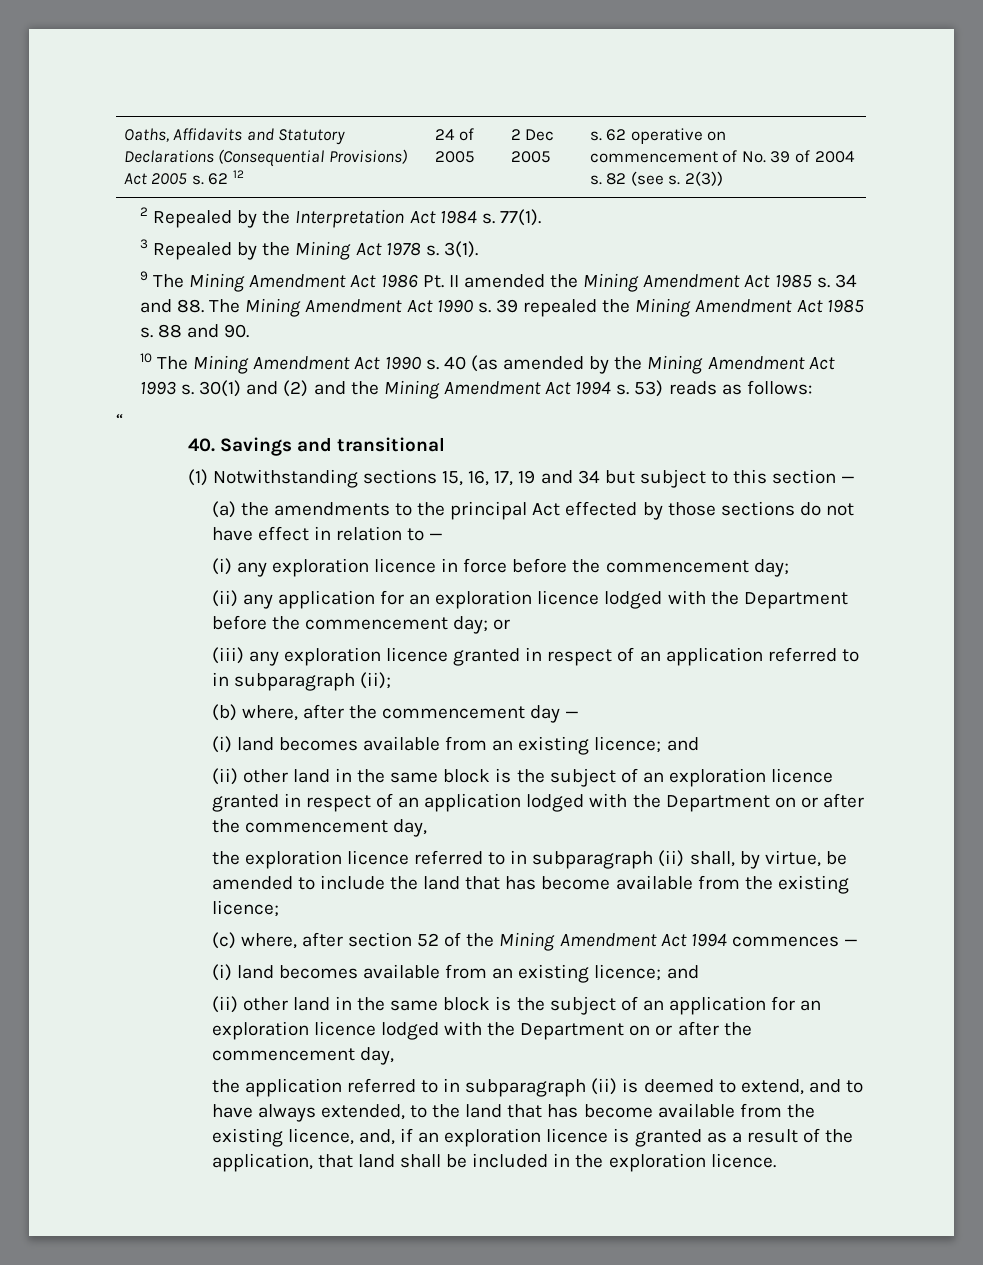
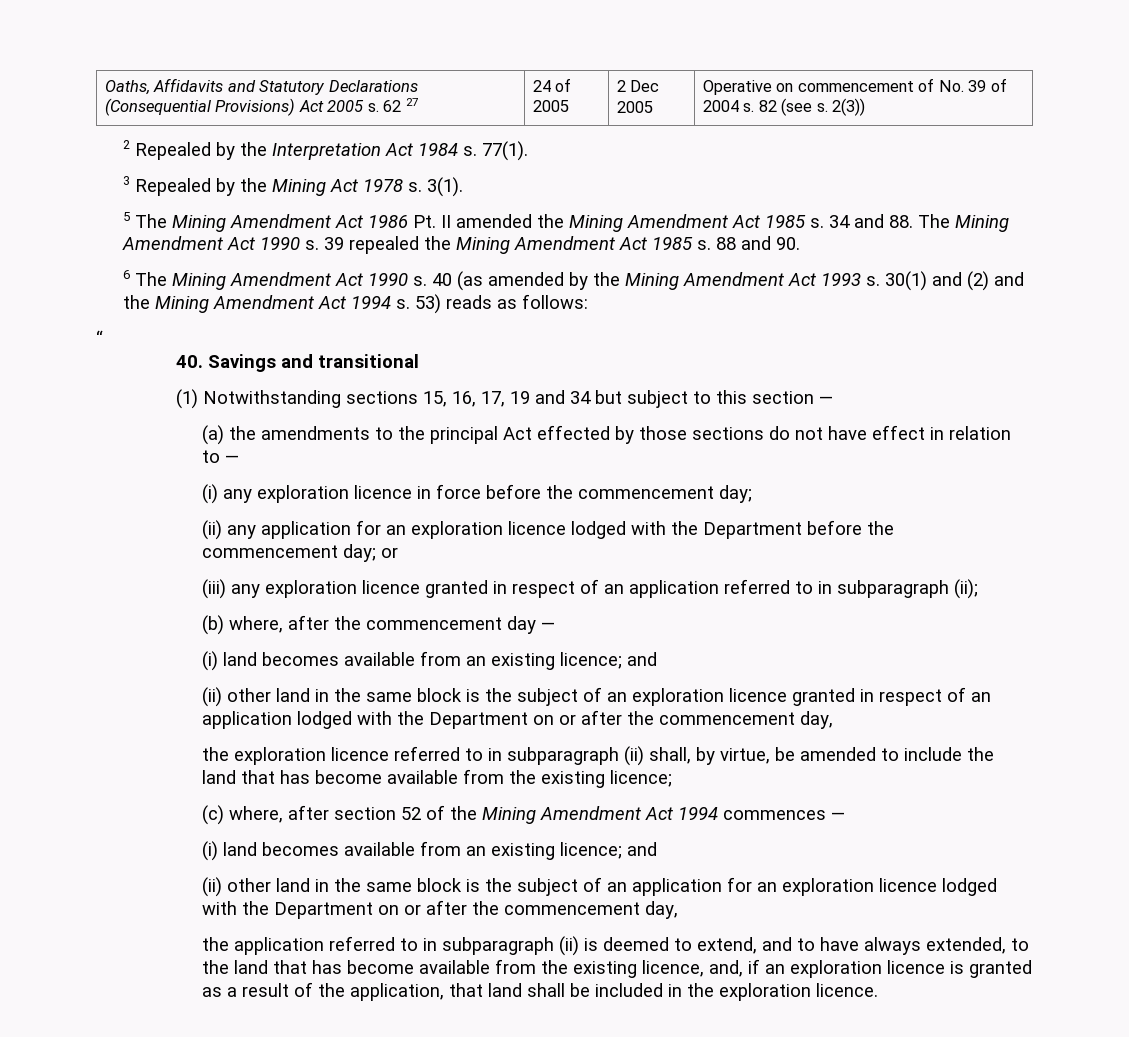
- Oaths, Affidavits and Statutory Declarations (Consequential Provisions) Act 2005 s. 62 12 | 24 of 2005 | 2 Dec 2005 | s. 62 operative on commencement of No. 39 of 2004 s. 82 (see s. 2(3))
+ Oaths, Affidavits and Statutory Declarations (Consequential Provisions) Act 2005 s. 62 27 | 24 of 2005 | 2 Dec 2005 | Operative on commencement of No. 39 of 2004 s. 82 (see s. 2(3))
- 9 The Mining Amendment Act 1986 Pt. II amended the Mining Amendment Act 1985 s.
+ 5 The Mining Amendment Act 1986 Pt. II amended the Mining Amendment Act 1985 s.
- 10 The Mining Amendment Act 1990 s.
+ 6 The Mining Amendment Act 1990 s.

